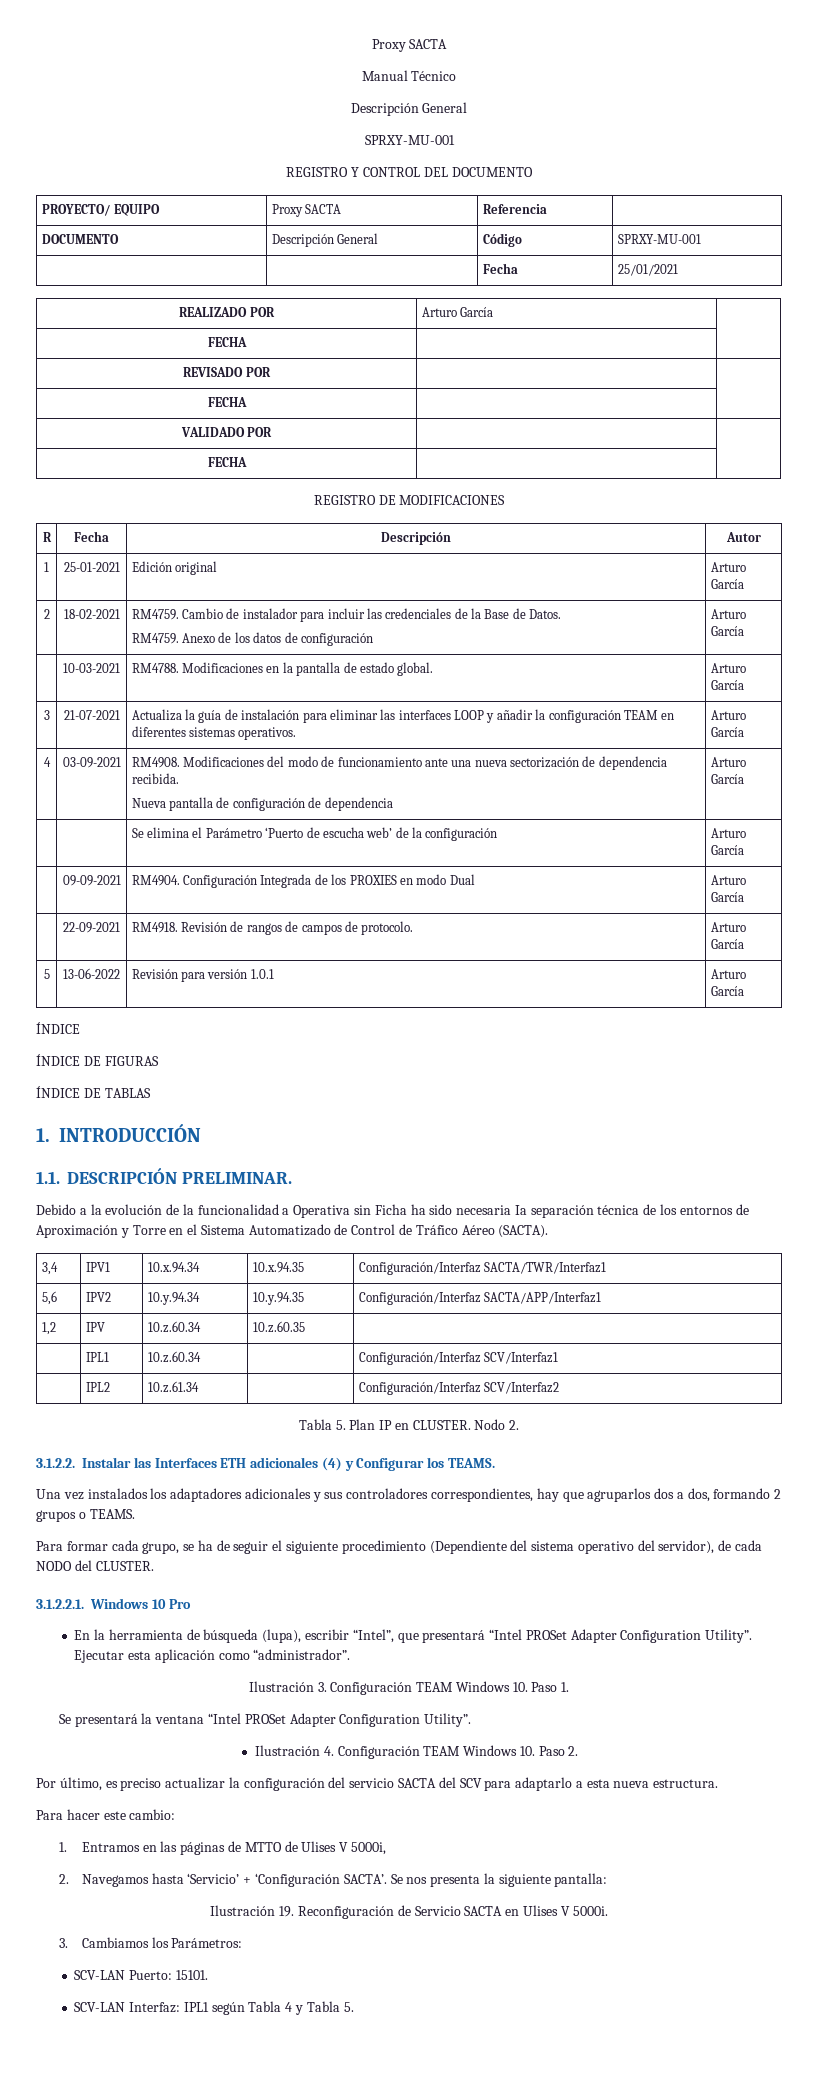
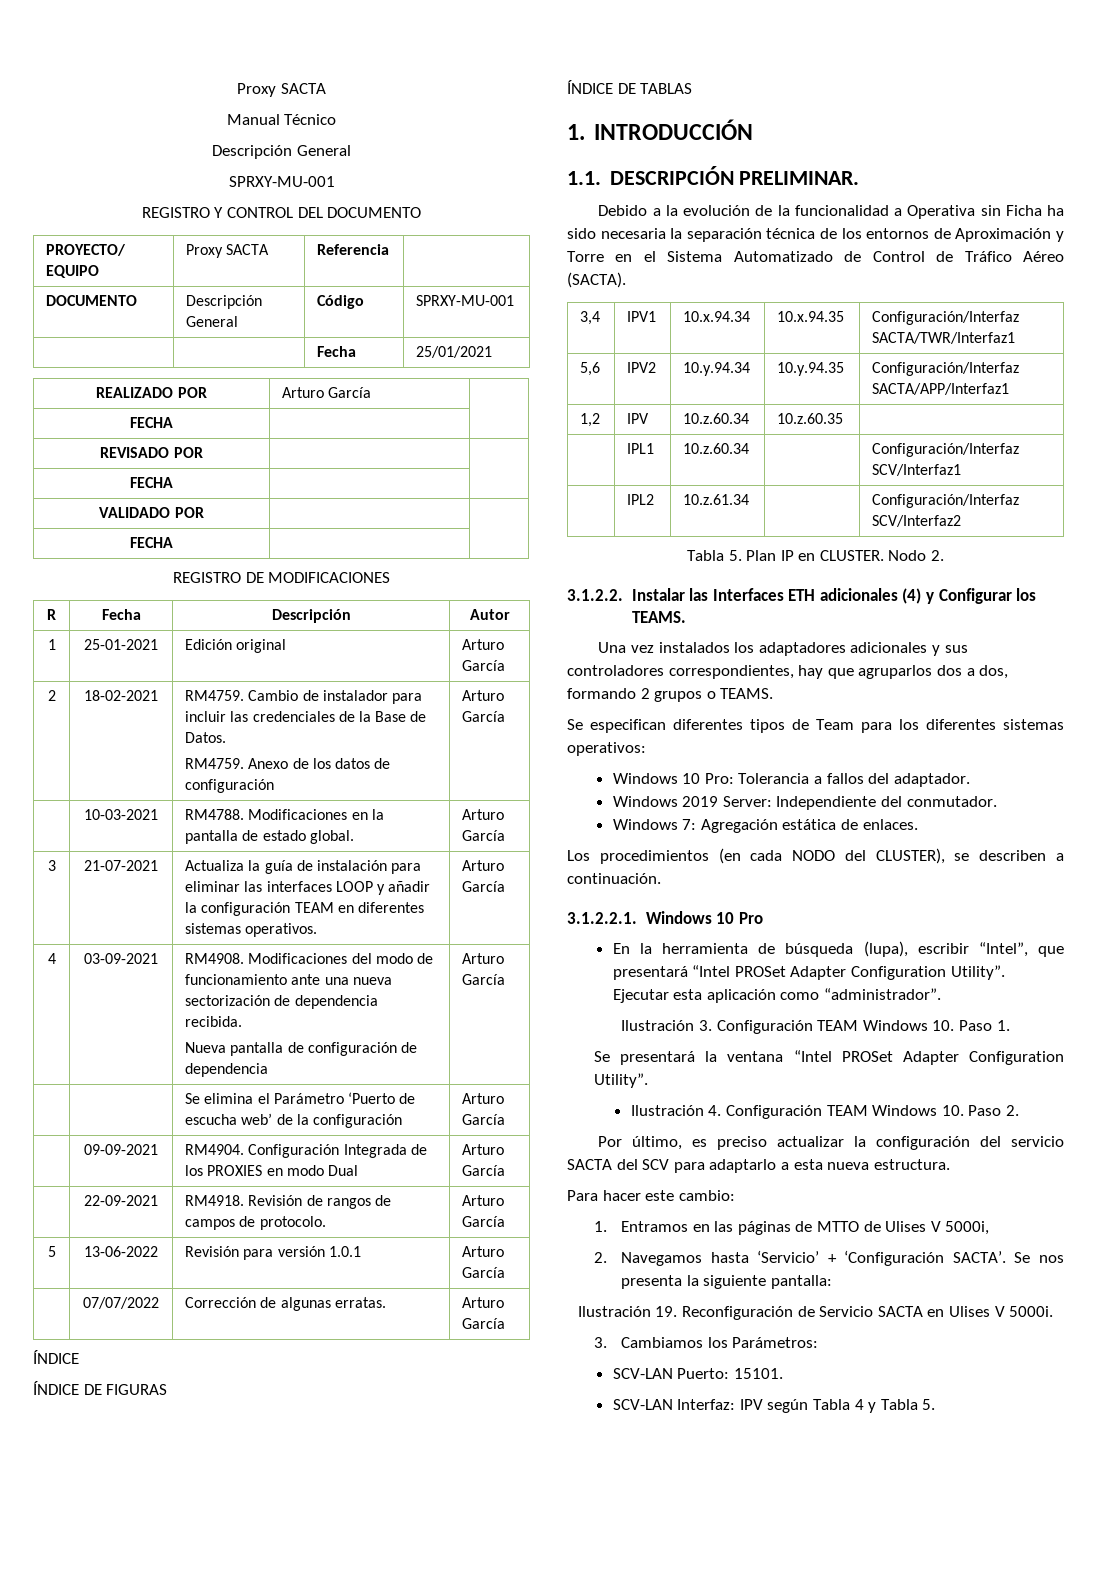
+ | 07/07/2022 | Corrección de algunas erratas. | Arturo García
- Para formar cada grupo, se ha de seguir el siguiente procedimiento (Dependiente del sistema operativo del servidor), de cada NODO del CLUSTER.
+ Se especifican diferentes tipos de Team para los diferentes sistemas operativos:
+ Windows 10 Pro: Tolerancia a fallos del adaptador.
+ Windows 2019 Server: Independiente del conmutador.
+ Windows 7: Agregación estática de enlaces.
+ Los procedimientos (en cada NODO del CLUSTER), se describen a continuación.
- SCV-LAN Interfaz: IPL1 según Tabla 4 y Tabla 5.
+ SCV-LAN Interfaz: IPV según Tabla 4 y Tabla 5.

